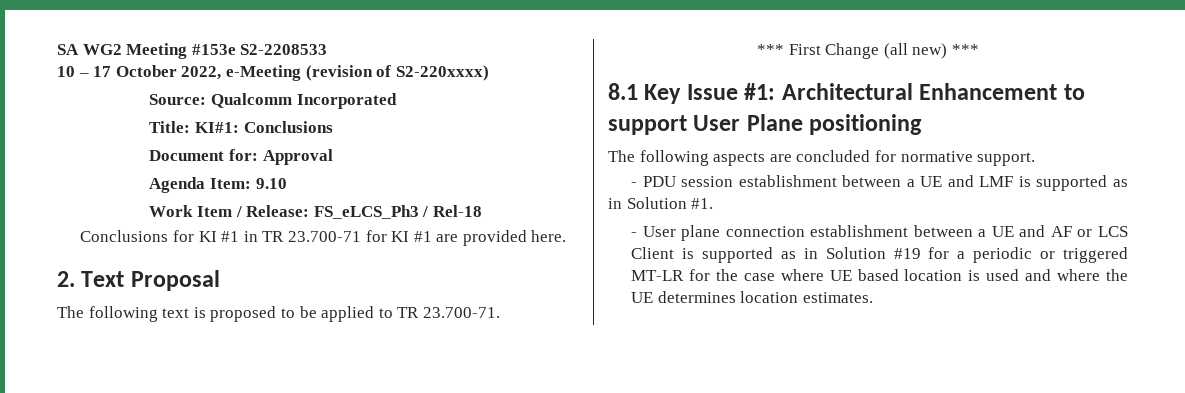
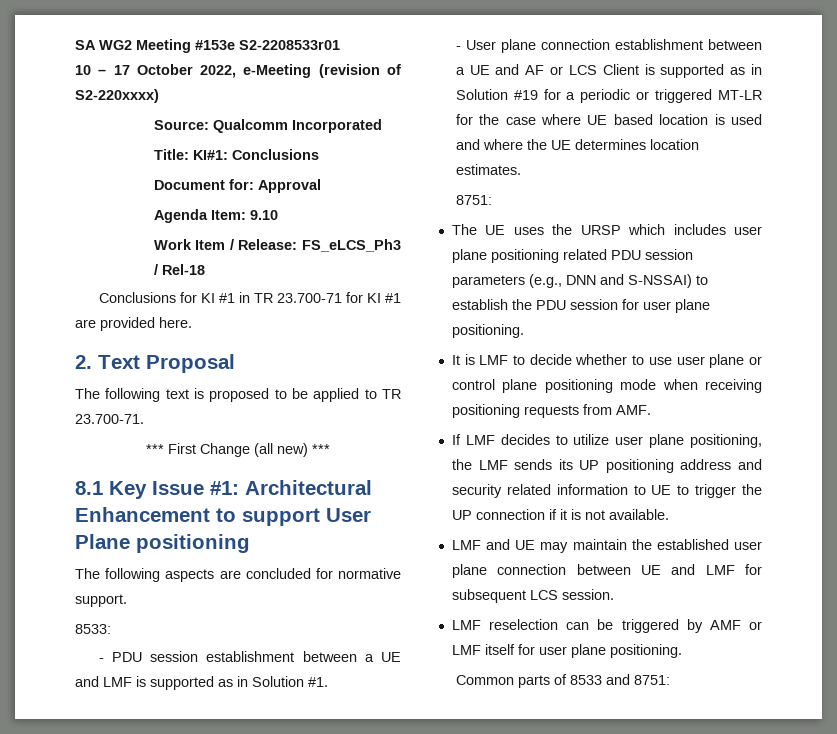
- SA WG2 Meeting #153e S2-2208533
+ SA WG2 Meeting #153e S2-2208533r01
+ 8533:
  - User plane connection establishment between a UE and AF or LCS Client is supported as in Solution #19 for a periodic or triggered MT-LR for the case where UE based location is used and where the UE determines location estimates.
+ 8751:
+ The UE uses the URSP which includes user plane positioning related PDU session parameters (e.g., DNN and S-NSSAI) to establish the PDU session for user plane positioning.
+ It is LMF to decide whether to use user plane or control plane positioning mode when receiving positioning requests from AMF.
+ If LMF decides to utilize user plane positioning, the LMF sends its UP positioning address and security related information to UE to trigger the UP connection if it is not available.
+ LMF and UE may maintain the established user plane connection between UE and LMF for subsequent LCS session.
+ LMF reselection can be triggered by AMF or LMF itself for user plane positioning.
+ Common parts of 8533 and 8751:

